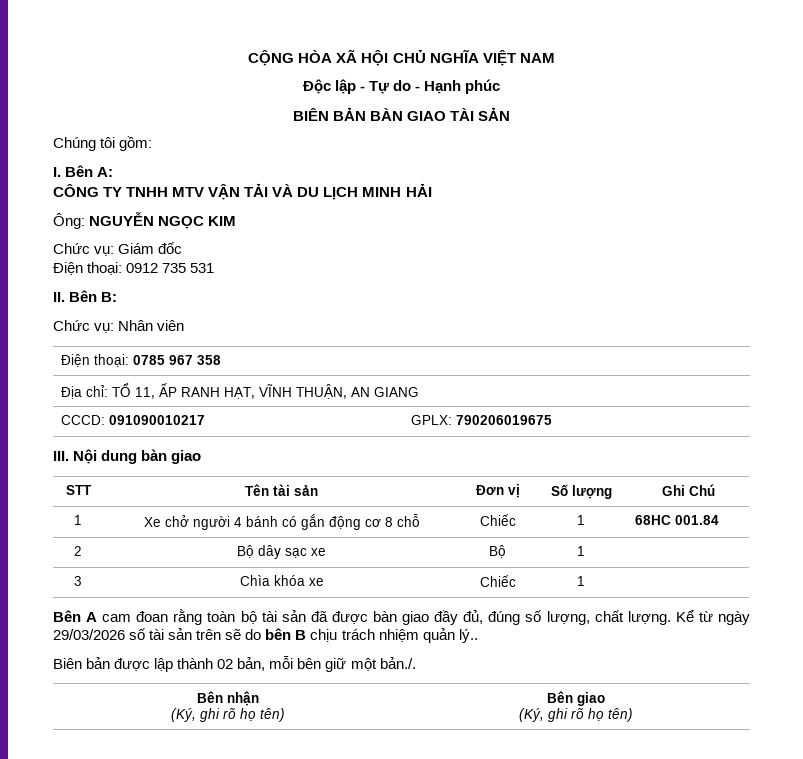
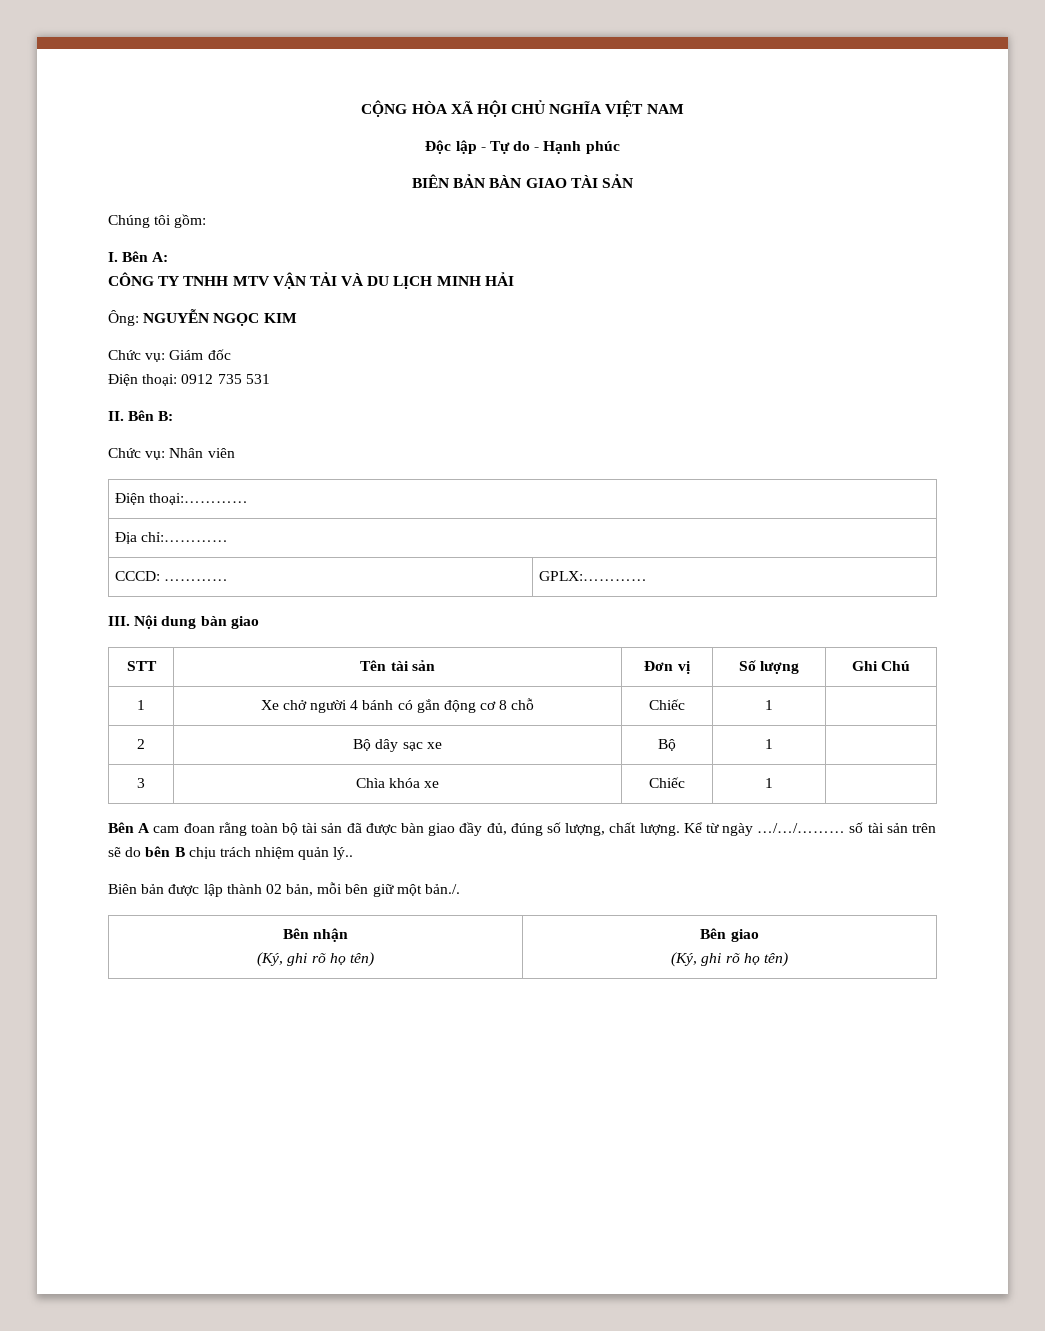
- Điện thoại: 0785 967 358
- Địa chỉ: TỔ 11, ẤP RANH HẠT, VĨNH THUẬN, AN GIANG
- CCCD: 091090010217 | GPLX: 790206019675
+ Điện thoại:…………
+ Địa chỉ:…………
+ CCCD: ………… | GPLX:…………
- 1 | Xe chở người 4 bánh có gắn động cơ 8 chỗ | Chiếc | 1 | 68HC 001.84
+ 1 | Xe chở người 4 bánh có gắn động cơ 8 chỗ | Chiếc | 1 |
- Kể từ ngày 29/03/2026 số tài sản trên sẽ do bên B chịu trách nhiệm quản lý..
+ Kể từ ngày …/…/……… số tài sản trên sẽ do bên B chịu trách nhiệm quản lý..

